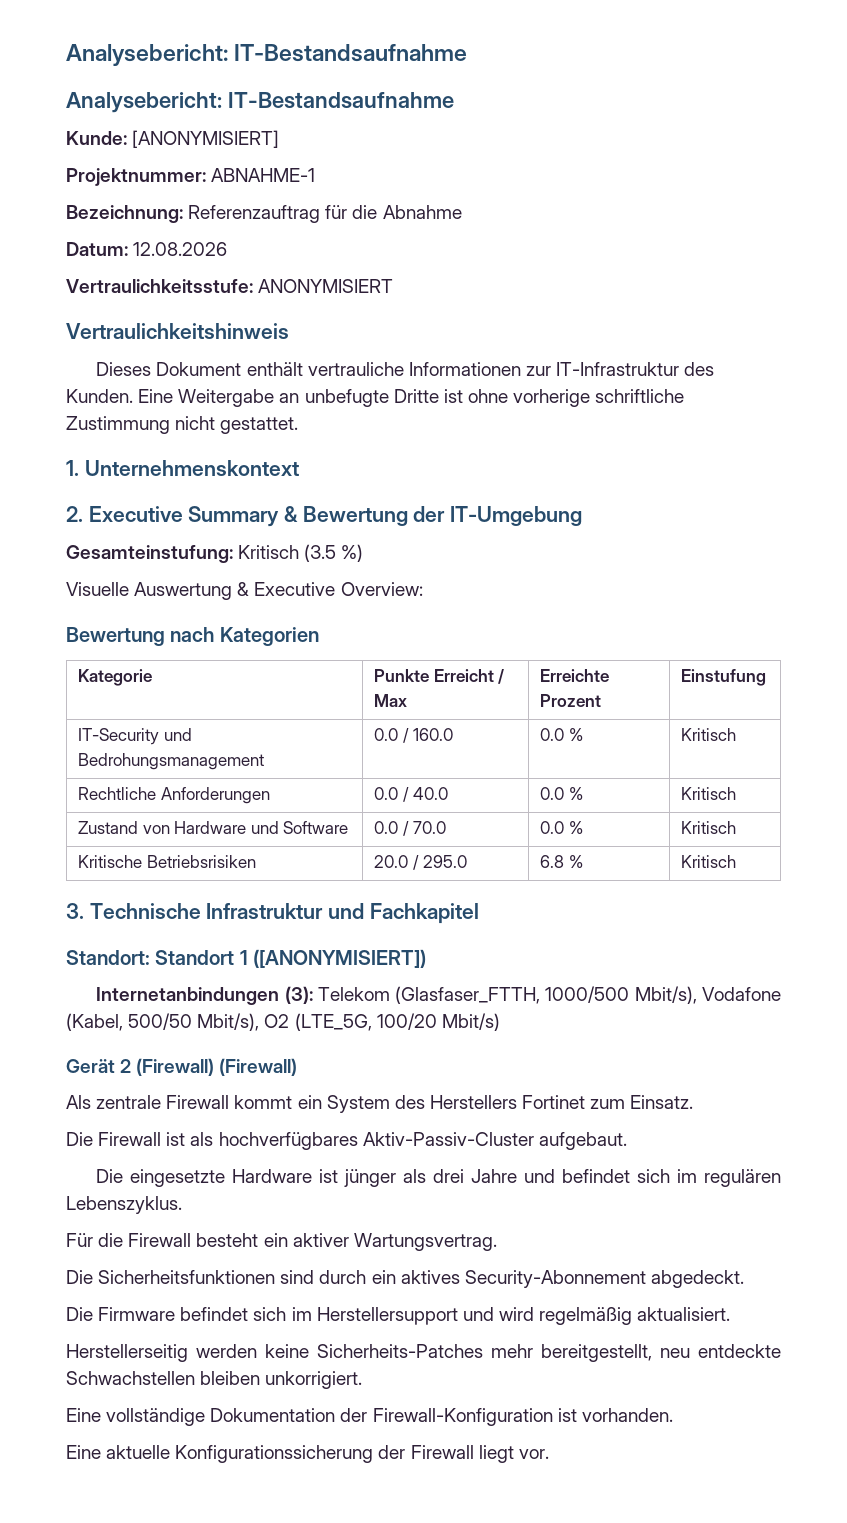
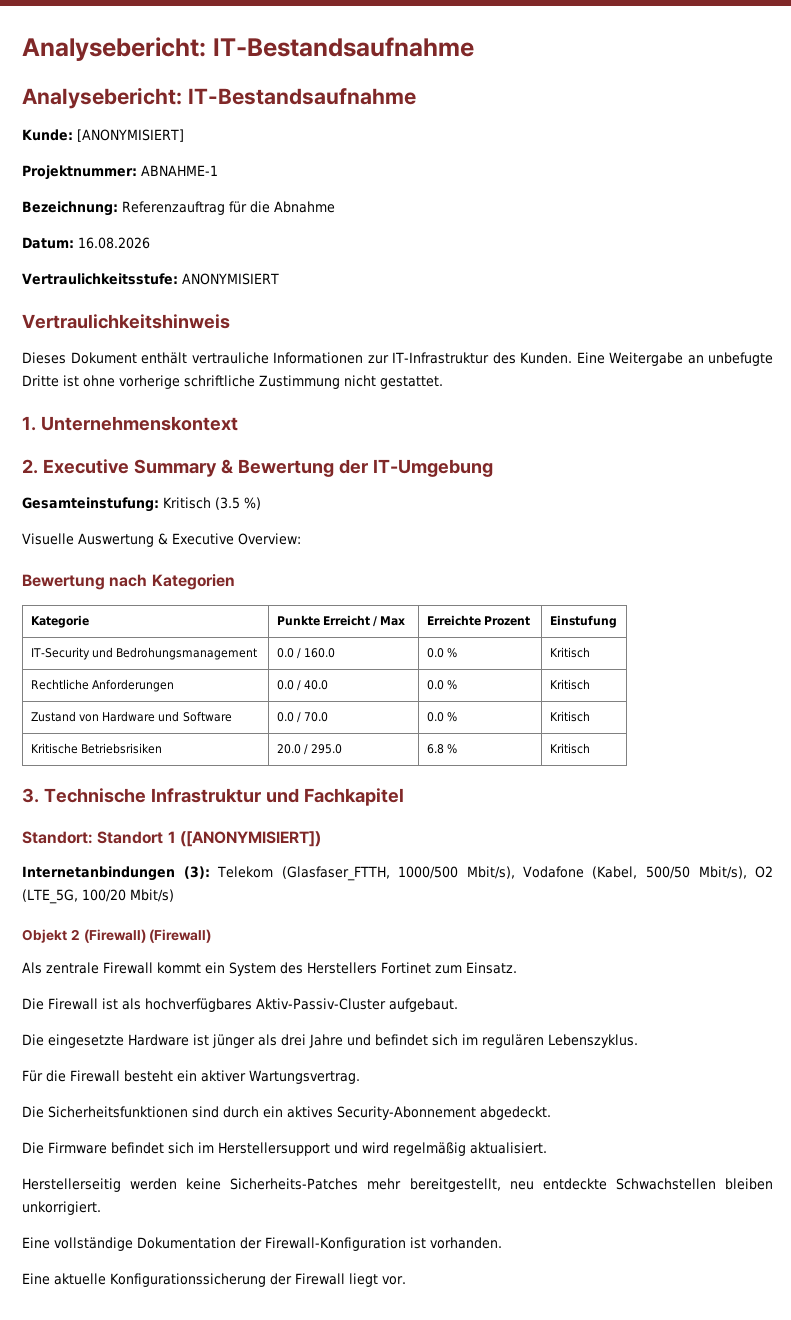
- Datum: 12.08.2026
+ Datum: 16.08.2026
- Gerät 2 (Firewall) (Firewall)
+ Objekt 2 (Firewall) (Firewall)

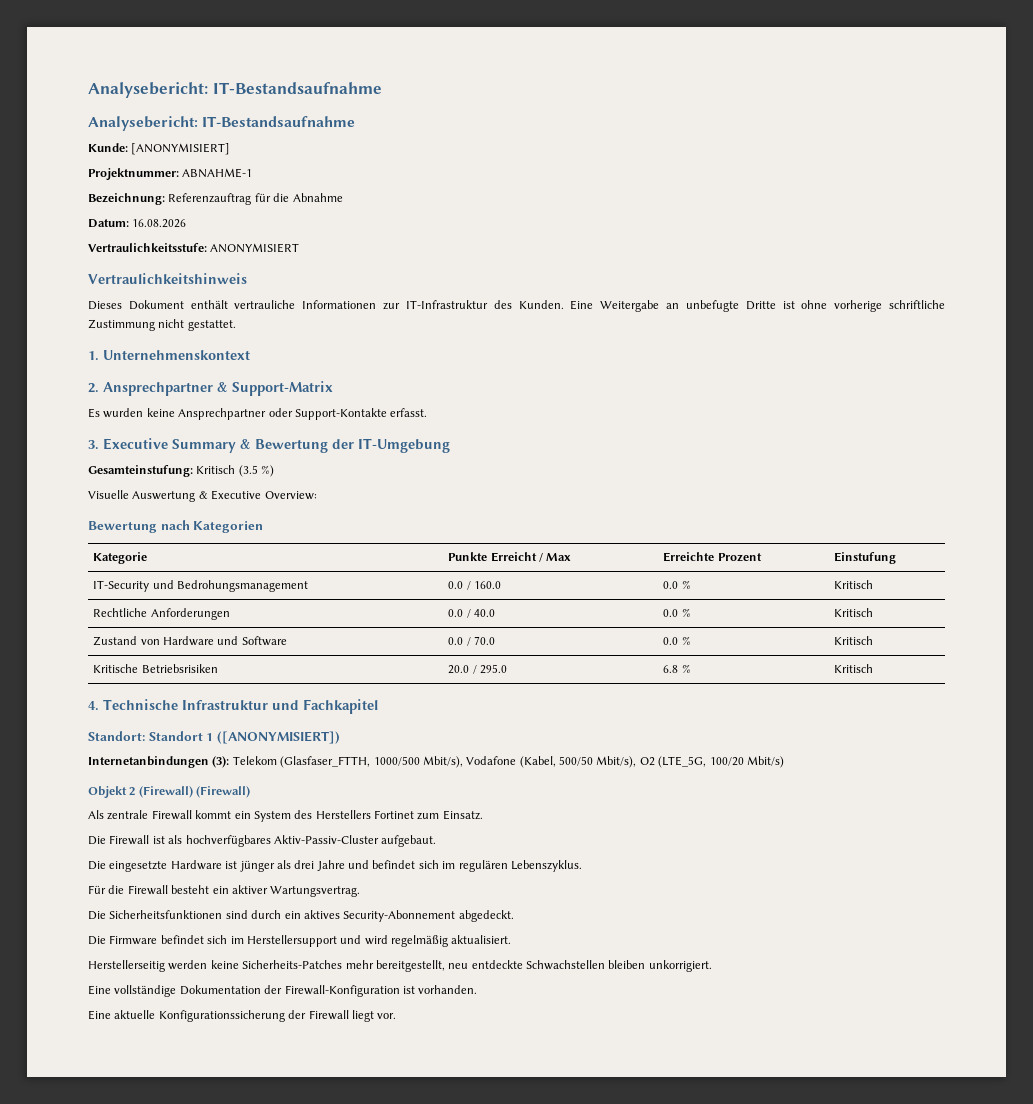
- 2. Executive Summary & Bewertung der IT-Umgebung
+ 2. Ansprechpartner & Support-Matrix
+ Es wurden keine Ansprechpartner oder Support-Kontakte erfasst.
+ 3. Executive Summary & Bewertung der IT-Umgebung
- 3. Technische Infrastruktur und Fachkapitel
+ 4. Technische Infrastruktur und Fachkapitel

